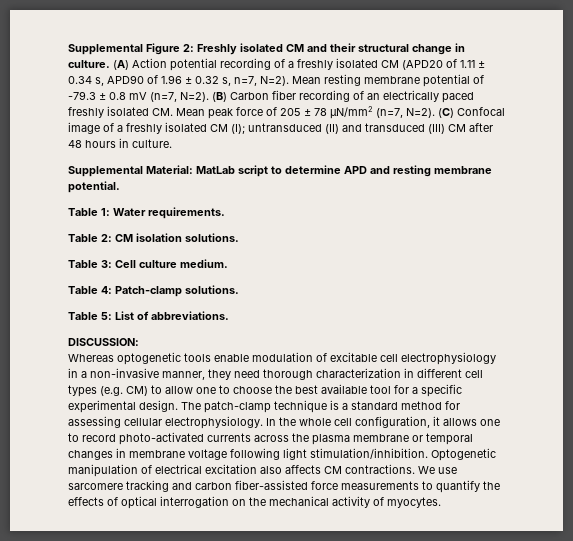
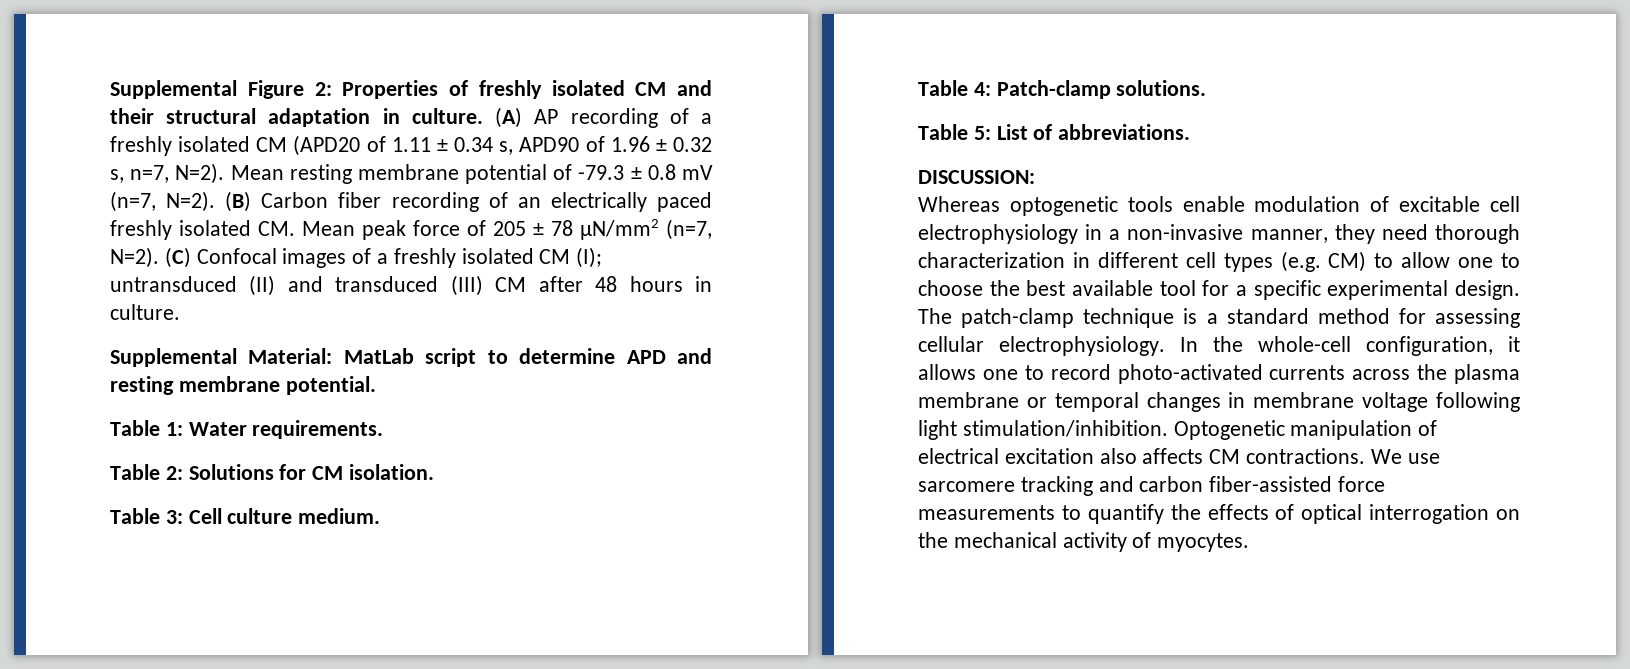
- Supplemental Figure 2: Freshly isolated CM and their structural change in culture.
+ Supplemental Figure 2: Properties of freshly isolated CM and their structural adaptation in culture.
- (A) Action potential recording of a freshly isolated CM (APD20 of 1.11 ± 0.34 s, APD90 of 1.96 ± 0.32 s, n=7, N=2).
+ (A) AP recording of a freshly isolated CM (APD20 of 1.11 ± 0.34 s, APD90 of 1.96 ± 0.32 s, n=7, N=2).
- (C) Confocal image of a freshly isolated CM (I); untransduced (II) and transduced (III) CM after 48 hours in culture.
+ (C) Confocal images of a freshly isolated CM (I); untransduced (II) and transduced (III) CM after 48 hours in culture.
- Table 2: CM isolation solutions.
+ Table 2: Solutions for CM isolation.
- In the whole cell configuration, it allows one to record photo-activated currents across the plasma membrane or temporal changes in membrane voltage following light stimulation/inhibition.
+ In the whole-cell configuration, it allows one to record photo-activated currents across the plasma membrane or temporal changes in membrane voltage following light stimulation/inhibition.

